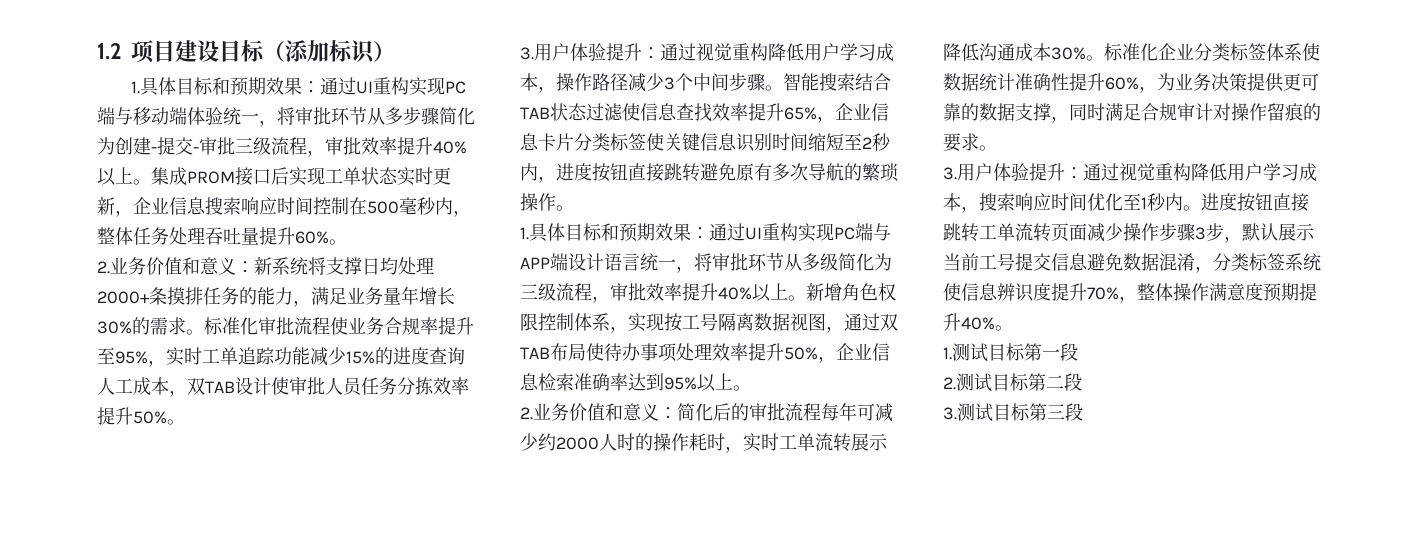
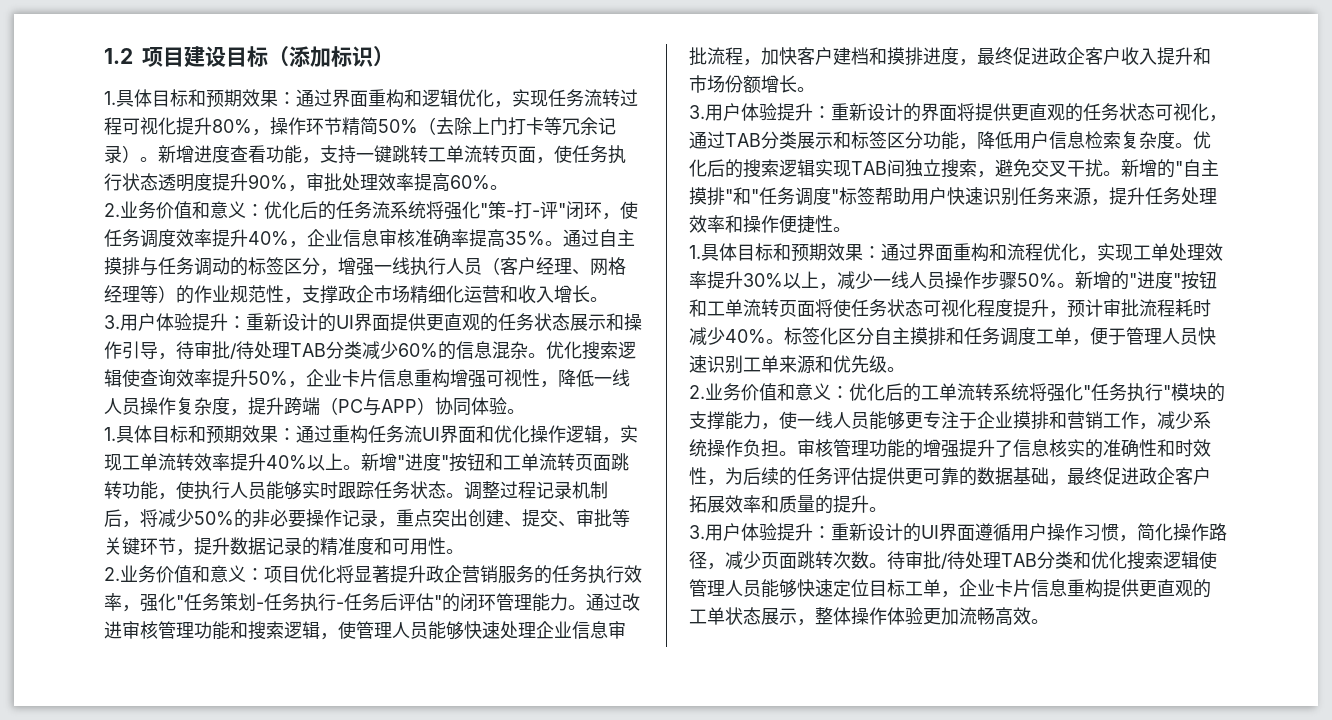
- 1.具体目标和预期效果：通过UI重构实现PC端与移动端体验统一，将审批环节从多步骤简化为创建-提交-审批三级流程，审批效率提升40%以上。集成PROM接口后实现工单状态实时更新，企业信息搜索响应时间控制在500毫秒内，整体任务处理吞吐量提升60%。
+ 1.具体目标和预期效果：通过界面重构和逻辑优化，实现任务流转过程可视化提升80%，操作环节精简50%（去除上门打卡等冗余记录）。新增进度查看功能，支持一键跳转工单流转页面，使任务执行状态透明度提升90%，审批处理效率提高60%。
- 2.业务价值和意义：新系统将支撑日均处理2000+条摸排任务的能力，满足业务量年增长30%的需求。标准化审批流程使业务合规率提升至95%，实时工单追踪功能减少15%的进度查询人工成本，双TAB设计使审批人员任务分拣效率提升50%。
- 3.用户体验提升：通过视觉重构降低用户学习成本，操作路径减少3个中间步骤。智能搜索结合TAB状态过滤使信息查找效率提升65%，企业信息卡片分类标签使关键信息识别时间缩短至2秒内，进度按钮直接跳转避免原有多次导航的繁琐操作。
- 1.具体目标和预期效果：通过UI重构实现PC端与APP端设计语言统一，将审批环节从多级简化为三级流程，审批效率提升40%以上。
+ 2.业务价值和意义：优化后的任务流系统将强化"策-打-评"闭环，使任务调度效率提升40%，企业信息审核准确率提高35%。通过自主摸排与任务调动的标签区分，增强一线执行人员（客户经理、网格经理等）的作业规范性，支撑政企市场精细化运营和收入增长。
+ 3.用户体验提升：重新设计的UI界面提供更直观的任务状态展示和操作引导，待审批/待处理TAB分类减少60%的信息混杂。优化搜索逻辑使查询效率提升50%，企业卡片信息重构增强可视性，降低一线人员操作复杂度，提升跨端（PC与APP）协同体验。
+ 1.具体目标和预期效果：通过重构任务流UI界面和优化操作逻辑，实现工单流转效率提升40%以上。
- 新增角色权限控制体系，实现按工号隔离数据视图，通过双TAB布局使待办事项处理效率提升50%，企业信息检索准确率达到95%以上。
- 2.业务价值和意义：简化后的审批流程每年可减少约2000人时的操作耗时，实时工单流转展示降低沟通成本30%。标准化企业分类标签体系使数据统计准确性提升60%，为业务决策提供更可靠的数据支撑，同时满足合规审计对操作留痕的要求。
- 3.用户体验提升：通过视觉重构降低用户学习成本，搜索响应时间优化至1秒内。进度按钮直接跳转工单流转页面减少操作步骤3步，默认展示当前工号提交信息避免数据混淆，分类标签系统使信息辨识度提升70%，整体操作满意度预期提升40%。
- 1.测试目标第一段
- 2.测试目标第二段
- 3.测试目标第三段
+ 新增"进度"按钮和工单流转页面跳转功能，使执行人员能够实时跟踪任务状态。调整过程记录机制后，将减少50%的非必要操作记录，重点突出创建、提交、审批等关键环节，提升数据记录的精准度和可用性。
+ 2.业务价值和意义：项目优化将显著提升政企营销服务的任务执行效率，强化"任务策划-任务执行-任务后评估"的闭环管理能力。通过改进审核管理功能和搜索逻辑，使管理人员能够快速处理企业信息审批流程，加快客户建档和摸排进度，最终促进政企客户收入提升和市场份额增长。
+ 3.用户体验提升：重新设计的界面将提供更直观的任务状态可视化，通过TAB分类展示和标签区分功能，降低用户信息检索复杂度。优化后的搜索逻辑实现TAB间独立搜索，避免交叉干扰。新增的"自主摸排"和"任务调度"标签帮助用户快速识别任务来源，提升任务处理效率和操作便捷性。
+ 1.具体目标和预期效果：通过界面重构和流程优化，实现工单处理效率提升30%以上，减少一线人员操作步骤50%。新增的"进度"按钮和工单流转页面将使任务状态可视化程度提升，预计审批流程耗时减少40%。标签化区分自主摸排和任务调度工单，便于管理人员快速识别工单来源和优先级。
+ 2.业务价值和意义：优化后的工单流转系统将强化"任务执行"模块的支撑能力，使一线人员能够更专注于企业摸排和营销工作，减少系统操作负担。审核管理功能的增强提升了信息核实的准确性和时效性，为后续的任务评估提供更可靠的数据基础，最终促进政企客户拓展效率和质量的提升。
+ 3.用户体验提升：重新设计的UI界面遵循用户操作习惯，简化操作路径，减少页面跳转次数。待审批/待处理TAB分类和优化搜索逻辑使管理人员能够快速定位目标工单，企业卡片信息重构提供更直观的工单状态展示，整体操作体验更加流畅高效。

